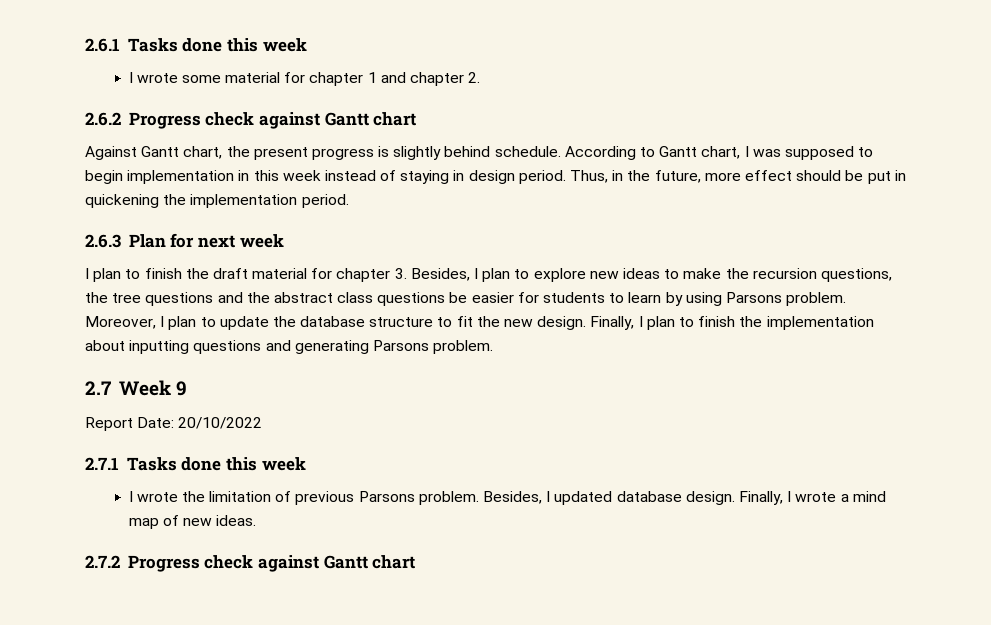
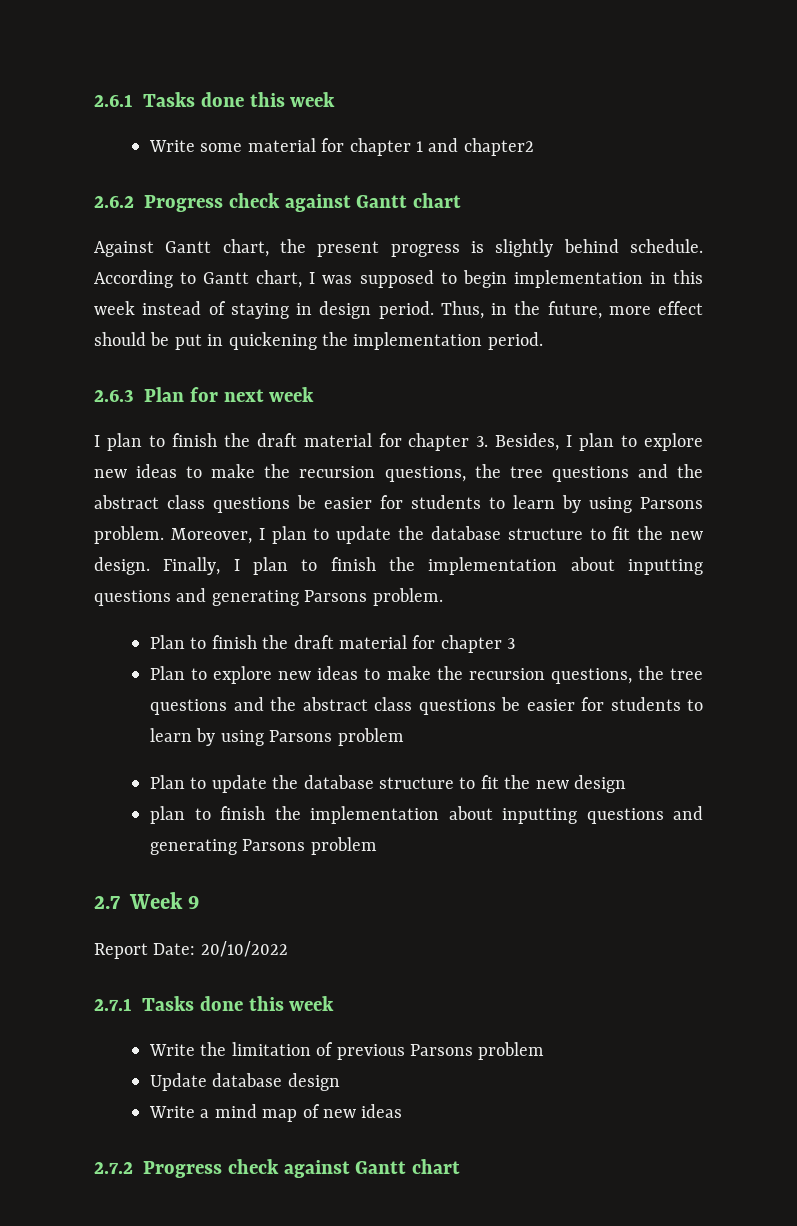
- I wrote some material for chapter 1 and chapter 2.
+ Write some material for chapter 1 and chapter2
+ Plan to finish the draft material for chapter 3
+ Plan to explore new ideas to make the recursion questions, the tree questions and the abstract class questions be easier for students to learn by using Parsons problem
+ Plan to update the database structure to fit the new design
+ plan to finish the implementation about inputting questions and generating Parsons problem
- I wrote the limitation of previous Parsons problem. Besides, I updated database design. Finally, I wrote a mind map of new ideas.
+ Write the limitation of previous Parsons problem
+ Update database design
+ Write a mind map of new ideas

